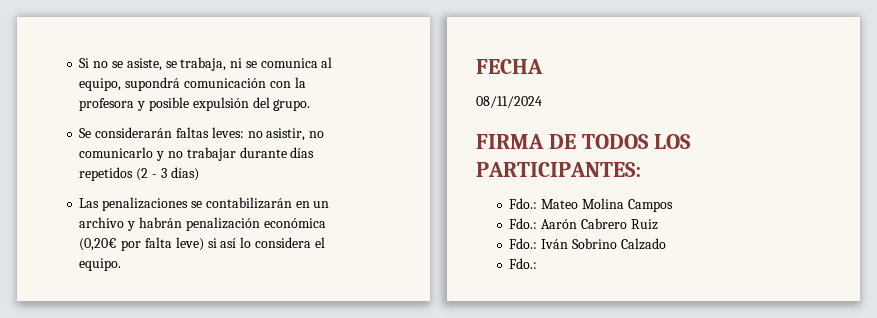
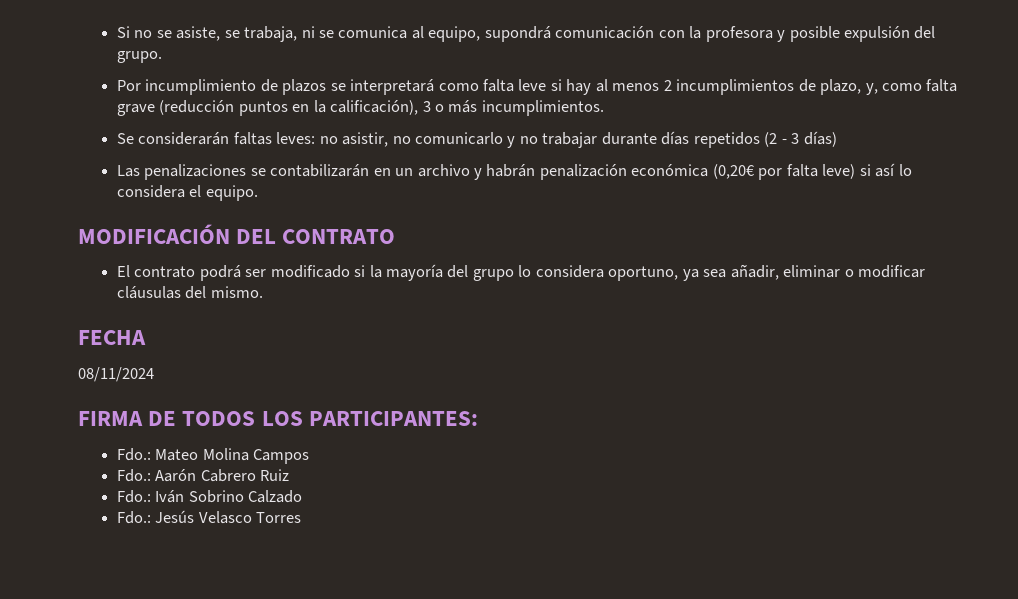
+ Por incumplimiento de plazos se interpretará como falta leve si hay al menos 2 incumplimientos de plazo, y, como falta grave (reducción puntos en la calificación), 3 o más incumplimientos.
+ MODIFICACIÓN DEL CONTRATO
+ El contrato podrá ser modificado si la mayoría del grupo lo considera oportuno, ya sea añadir, eliminar o modificar cláusulas del mismo.
  Fdo.: Iván Sobrino Calzado
- Fdo.:
+ Fdo.: Jesús Velasco Torres

